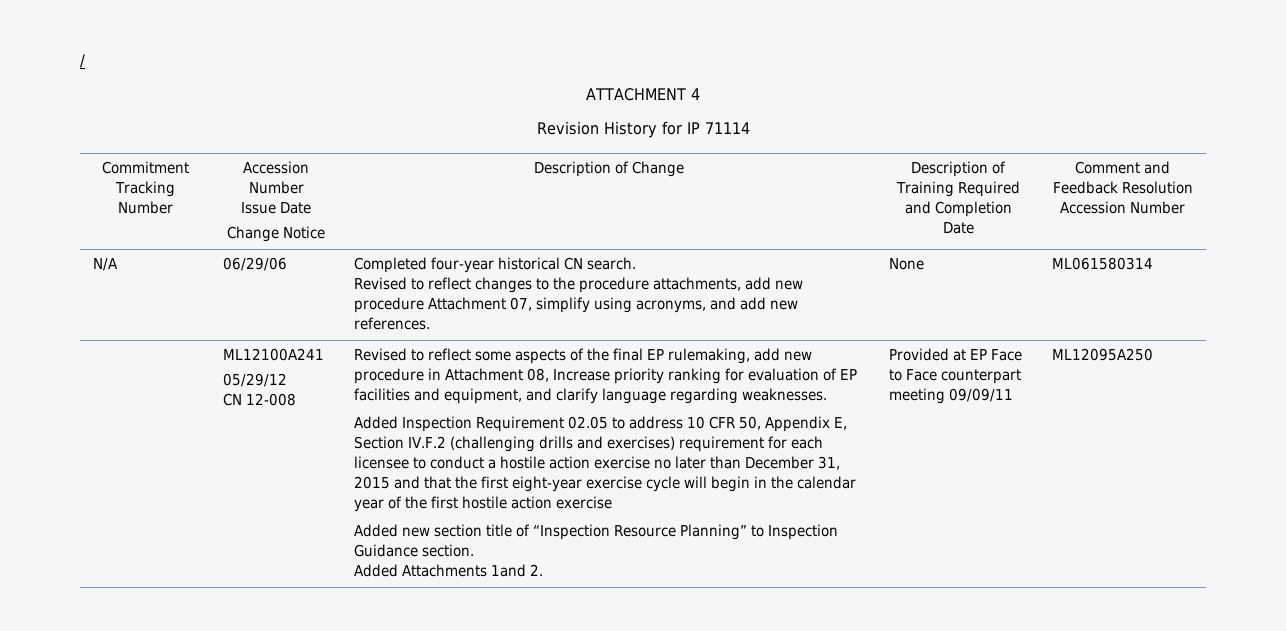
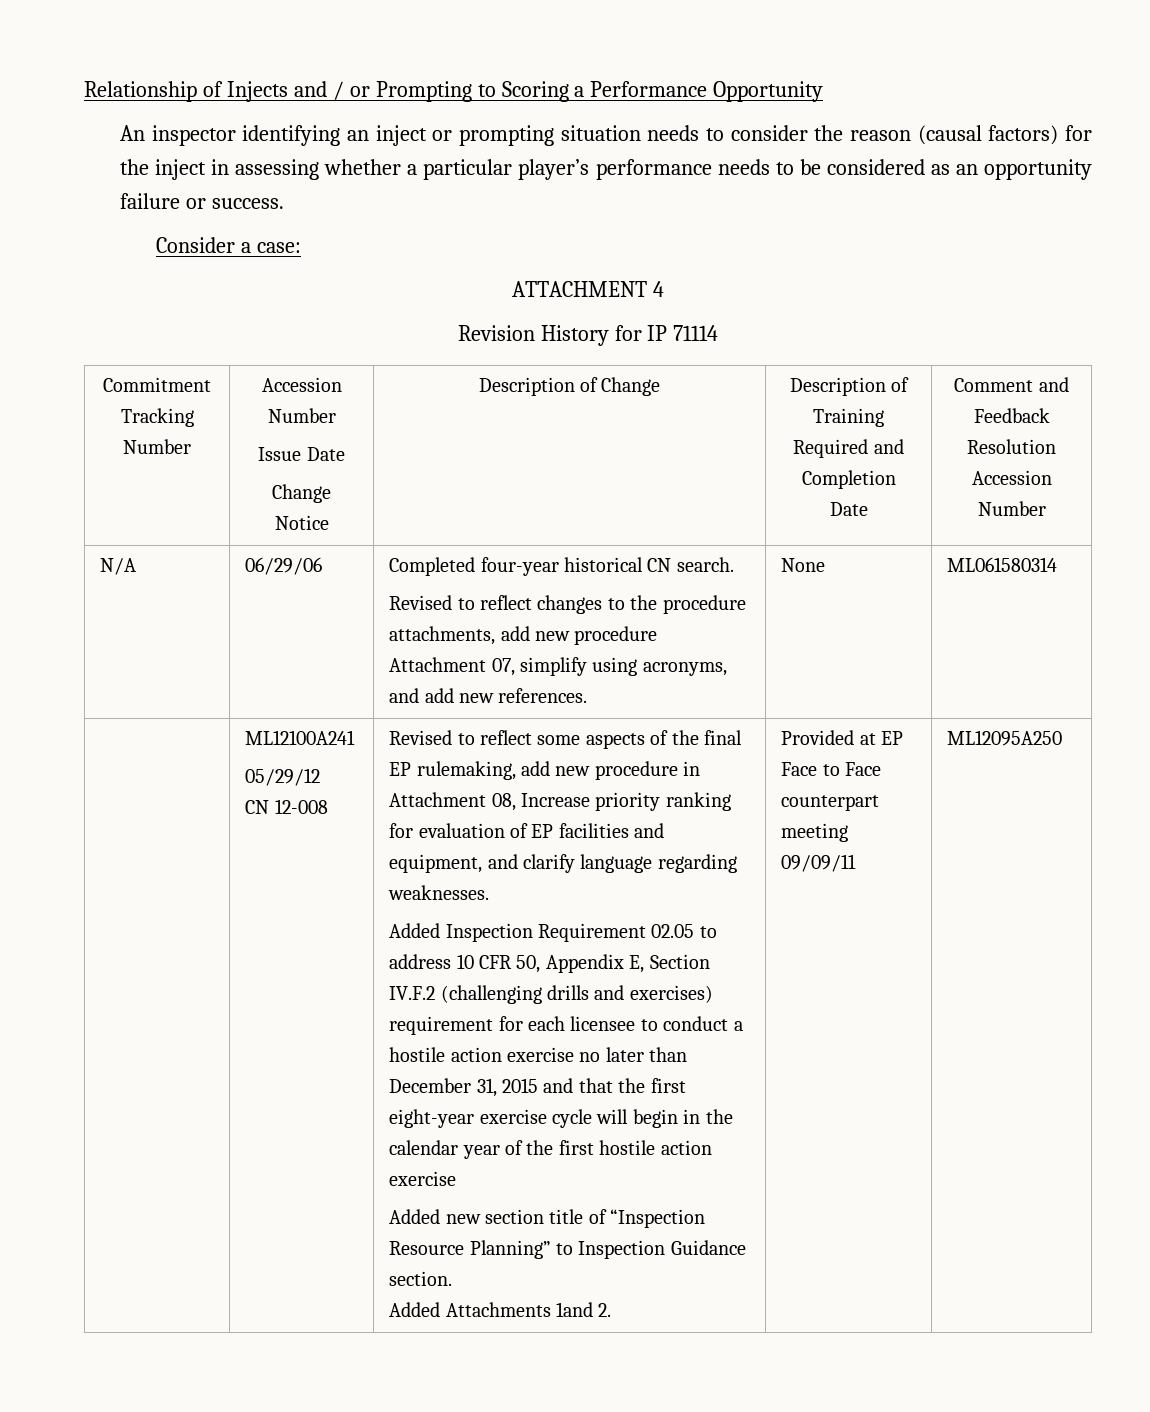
- /
+ Relationship of Injects and / or Prompting to Scoring a Performance Opportunity
+ An inspector identifying an inject or prompting situation needs to consider the reason (causal factors) for the inject in assessing whether a particular player’s performance needs to be considered as an opportunity failure or success.
+ Consider a case:

